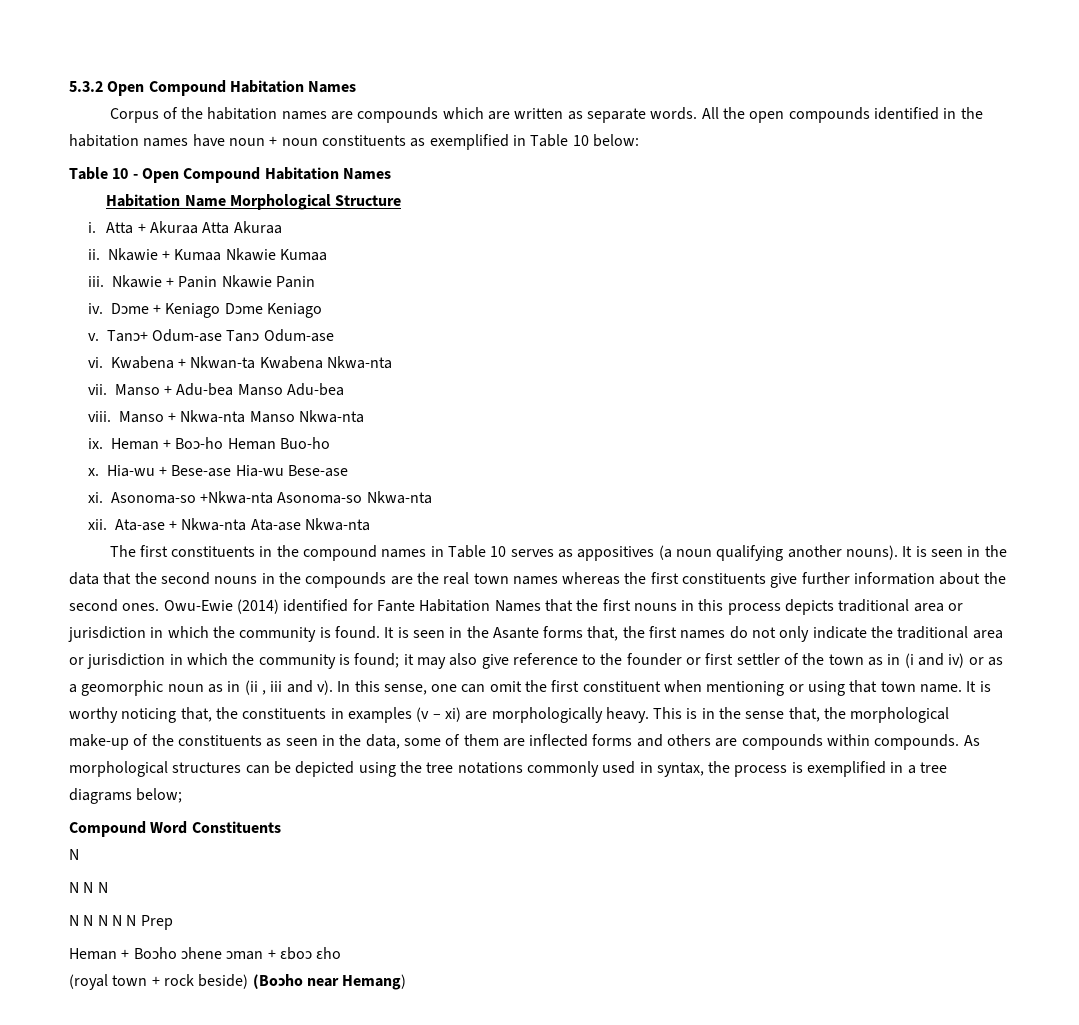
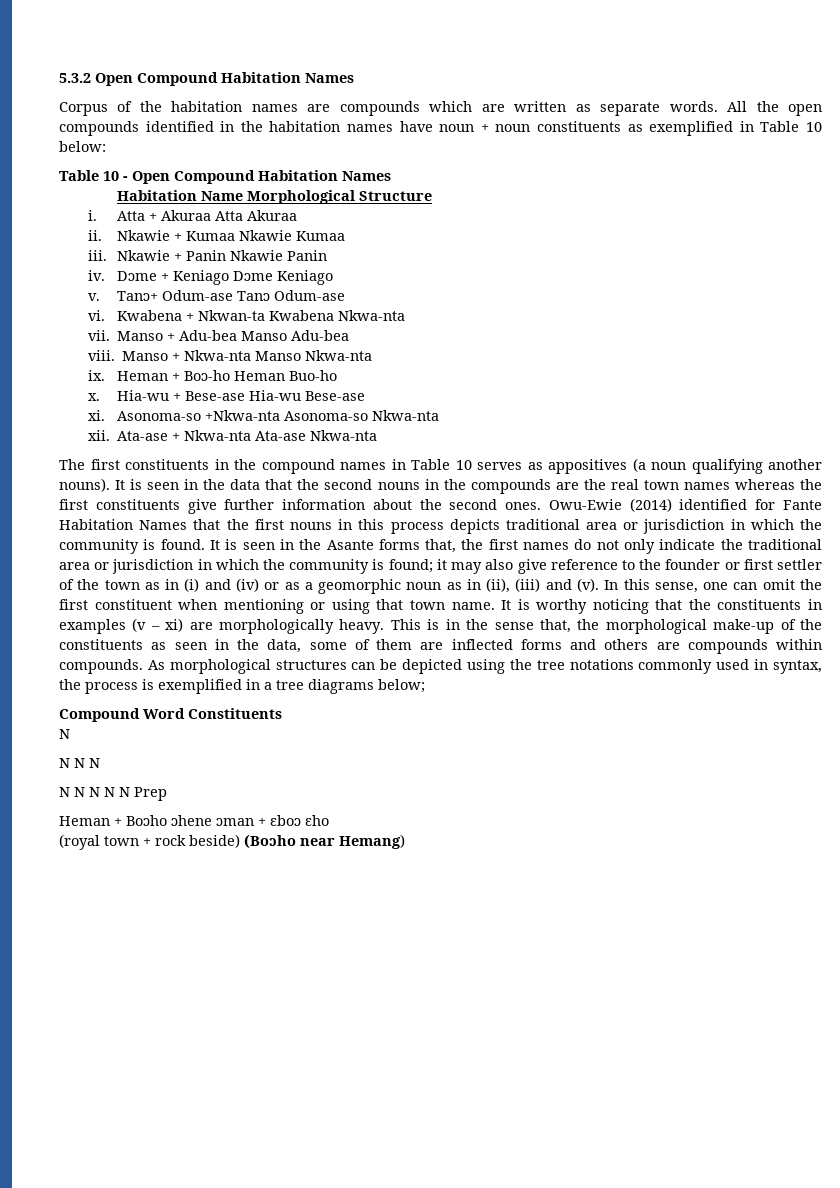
- It is seen in the Asante forms that, the first names do not only indicate the traditional area or jurisdiction in which the community is found; it may also give reference to the founder or first settler of the town as in (i and iv) or as a geomorphic noun as in (ii , iii and v).
+ It is seen in the Asante forms that, the first names do not only indicate the traditional area or jurisdiction in which the community is found; it may also give reference to the founder or first settler of the town as in (i) and (iv) or as a geomorphic noun as in (ii), (iii) and (v).
- It is worthy noticing that, the constituents in examples (v – xi) are morphologically heavy.
+ It is worthy noticing that the constituents in examples (v – xi) are morphologically heavy.

